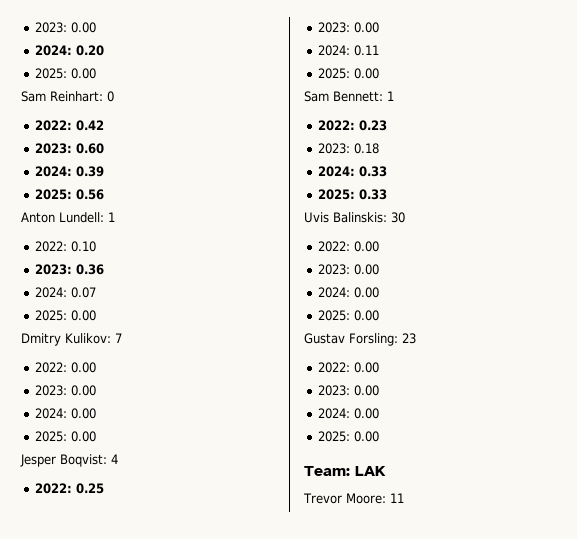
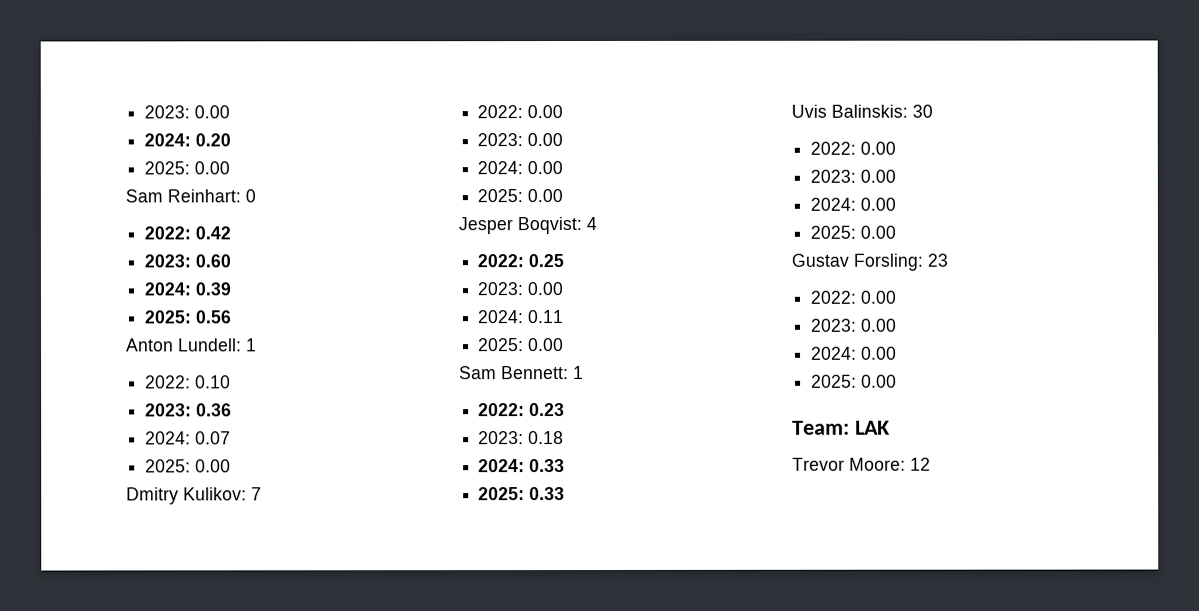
- Trevor Moore: 11
+ Trevor Moore: 12

